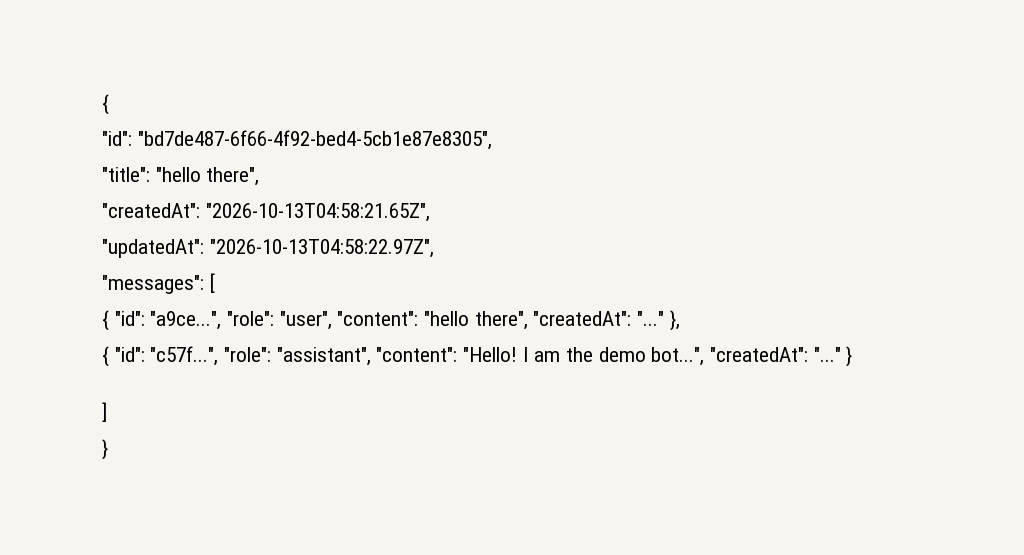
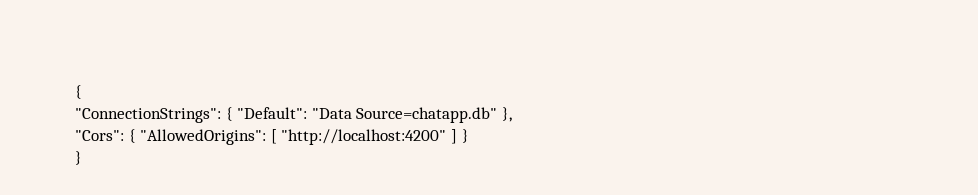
- "id": "bd7de487-6f66-4f92-bed4-5cb1e87e8305",
- "title": "hello there",
- "createdAt": "2026-10-13T04:58:21.65Z",
- "updatedAt": "2026-10-13T04:58:22.97Z",
- "messages": [
- { "id": "a9ce...", "role": "user", "content": "hello there", "createdAt": "..." },
- { "id": "c57f...", "role": "assistant", "content": "Hello! I am the demo bot...", "createdAt": "..." }
- ]
+ "ConnectionStrings": { "Default": "Data Source=chatapp.db" },
+ "Cors": { "AllowedOrigins": [ "http://localhost:4200" ] }

